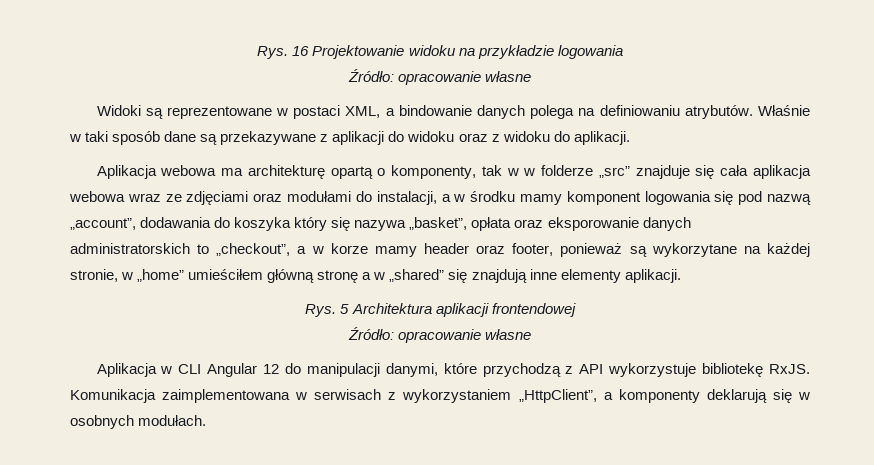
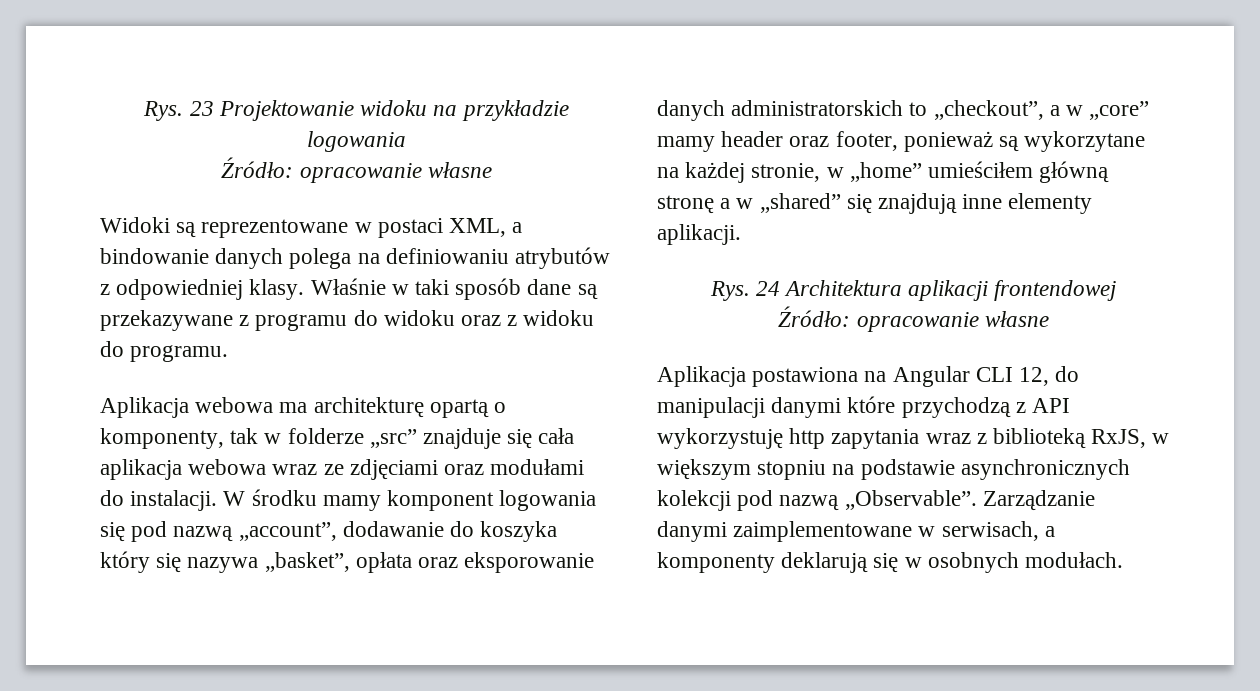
- Rys. 16 Projektowanie widoku na przykładzie logowania
+ Rys. 23 Projektowanie widoku na przykładzie logowania
- Widoki są reprezentowane w postaci XML, a bindowanie danych polega na definiowaniu atrybutów.
+ Widoki są reprezentowane w postaci XML, a bindowanie danych polega na definiowaniu atrybutów z odpowiedniej klasy.
- Właśnie w taki sposób dane są przekazywane z aplikacji do widoku oraz z widoku do aplikacji.
+ Właśnie w taki sposób dane są przekazywane z programu do widoku oraz z widoku do programu.
- Aplikacja webowa ma architekturę opartą o komponenty, tak w w folderze „src” znajduje się cała aplikacja webowa wraz ze zdjęciami oraz modułami do instalacji, a w środku mamy komponent logowania się pod nazwą „account”, dodawania do koszyka który się nazywa „basket”, opłata oraz eksporowanie danych administratorskich to „checkout”, a w korze mamy header oraz footer, ponieważ są wykorzytane na każdej stronie, w „home” umieściłem główną stronę a w „shared” się znajdują inne elementy aplikacji.
+ Aplikacja webowa ma architekturę opartą o komponenty, tak w folderze „src” znajduje się cała aplikacja webowa wraz ze zdjęciami oraz modułami do instalacji. W środku mamy komponent logowania się pod nazwą „account”, dodawanie do koszyka który się nazywa „basket”, opłata oraz eksporowanie danych administratorskich to „checkout”, a w „core” mamy header oraz footer, ponieważ są wykorzytane na każdej stronie, w „home” umieściłem główną stronę a w „shared” się znajdują inne elementy aplikacji.
- Rys. 5 Architektura aplikacji frontendowej
+ Rys. 24 Architektura aplikacji frontendowej
- Aplikacja w CLI Angular 12 do manipulacji danymi, które przychodzą z API wykorzystuje bibliotekę RxJS. Komunikacja zaimplementowana w serwisach z wykorzystaniem „HttpClient”, a komponenty deklarują się w osobnych modułach.
+ Aplikacja postawiona na Angular CLI 12, do manipulacji danymi które przychodzą z API wykorzystuję http zapytania wraz z biblioteką RxJS, w większym stopniu na podstawie asynchronicznych kolekcji pod nazwą „Observable”. Zarządzanie danymi zaimplementowane w serwisach, a komponenty deklarują się w osobnych modułach.

